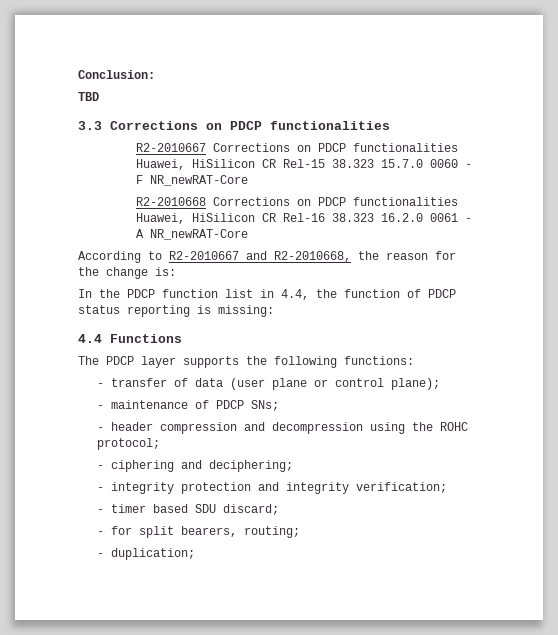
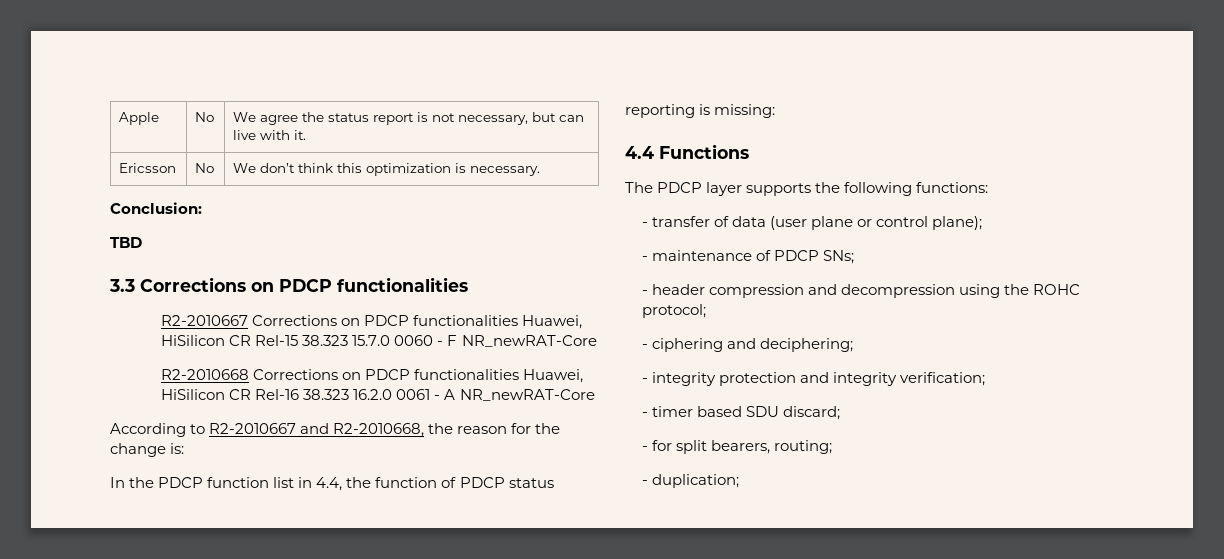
+ Apple | No | We agree the status report is not necessary, but can live with it.
+ Ericsson | No | We don’t think this optimization is necessary.

